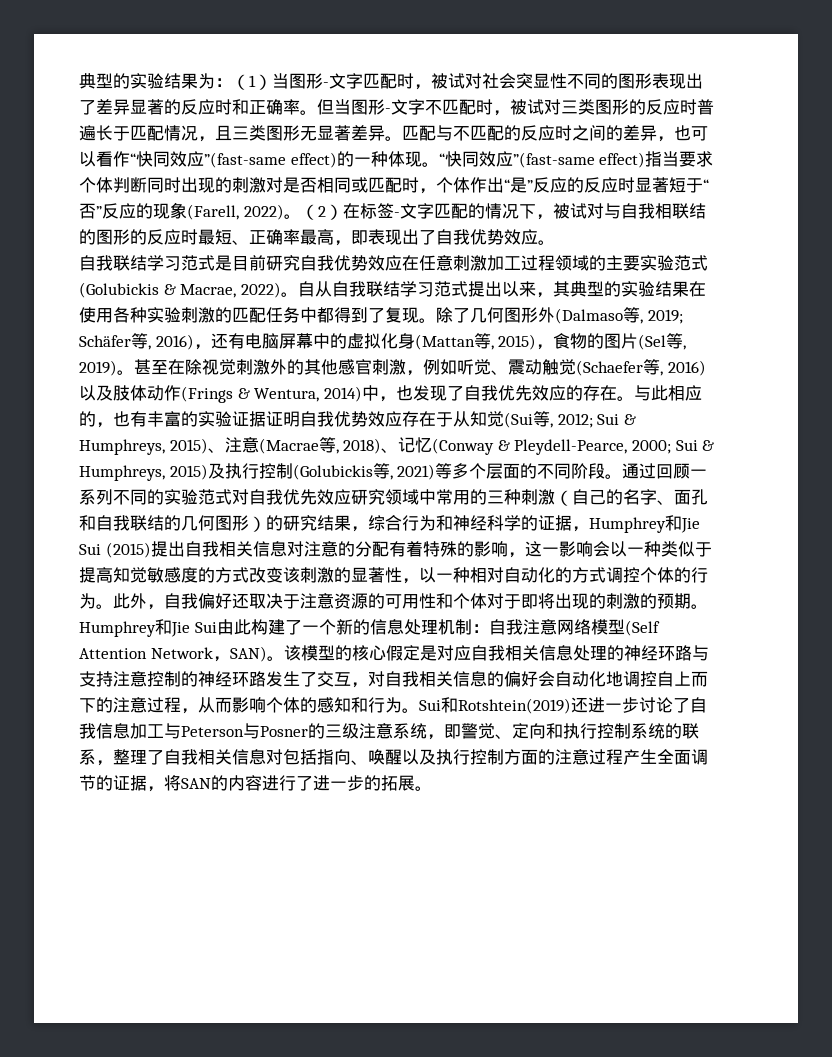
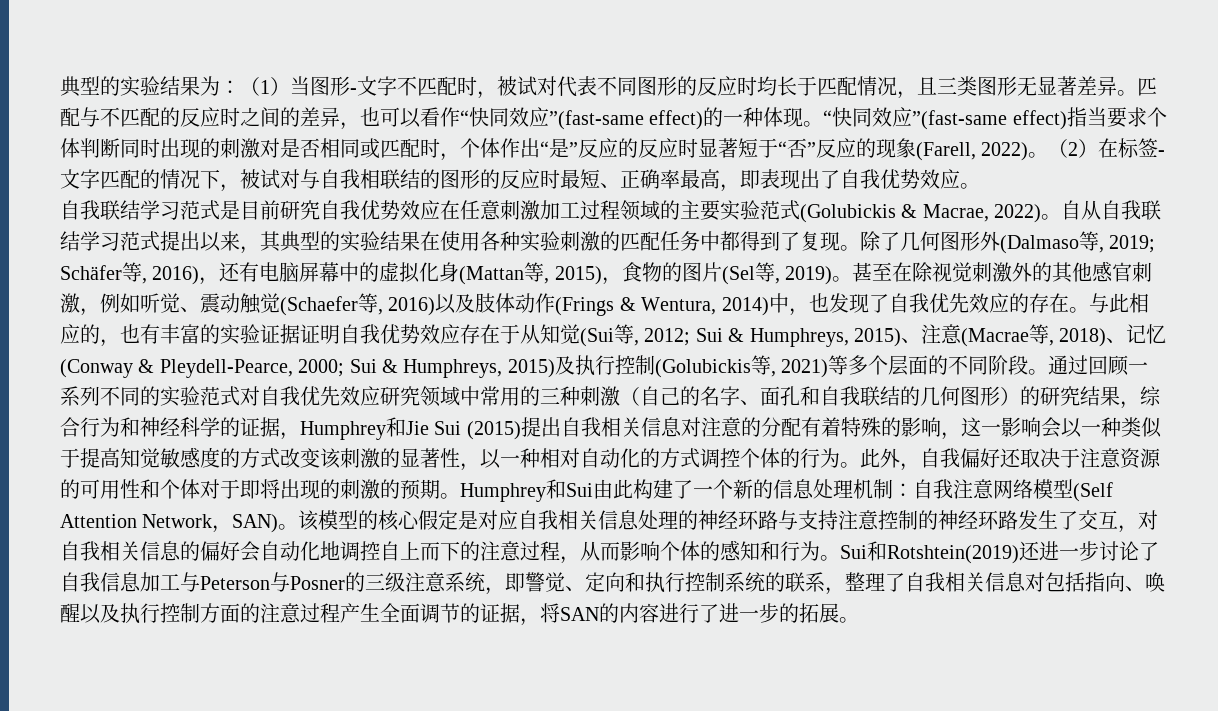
- 典型的实验结果为：（1）当图形-文字匹配时，被试对社会突显性不同的图形表现出了差异显著的反应时和正确率。但当图形-文字不匹配时，被试对三类图形的反应时普遍长于匹配情况，且三类图形无显著差异。
+ 典型的实验结果为：（1）当图形-文字不匹配时，被试对代表不同图形的反应时均长于匹配情况，且三类图形无显著差异。
- Humphrey和Jie Sui由此构建了一个新的信息处理机制：自我注意网络模型(Self Attention Network，SAN)。
+ Humphrey和Sui由此构建了一个新的信息处理机制：自我注意网络模型(Self Attention Network，SAN)。

